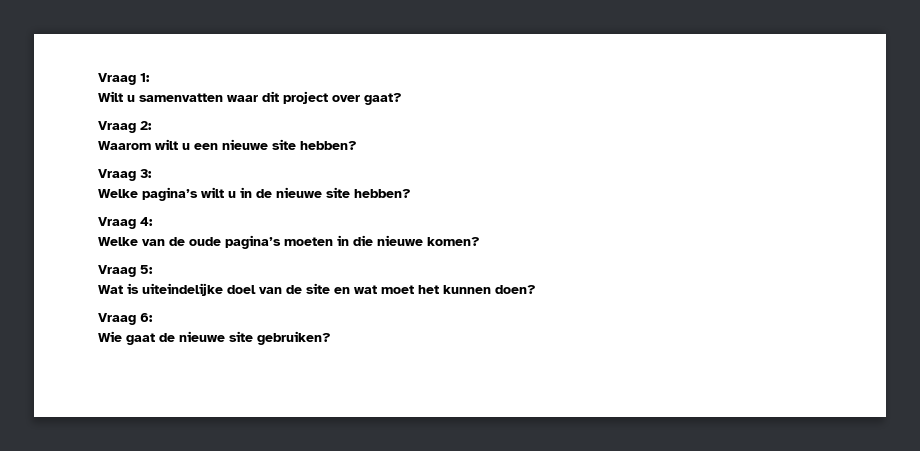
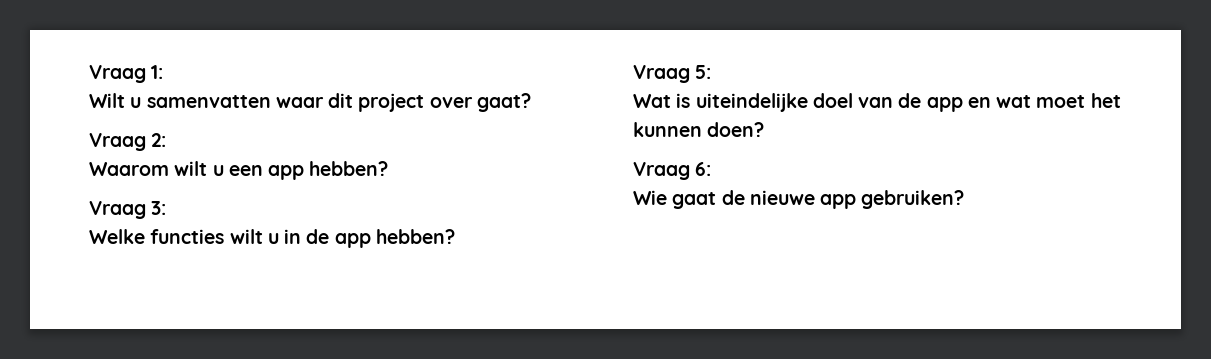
- Waarom wilt u een nieuwe site hebben?
+ Waarom wilt u een app hebben?
- Welke pagina’s wilt u in de nieuwe site hebben?
- Vraag 4:
- Welke van de oude pagina’s moeten in die nieuwe komen?
+ Welke functies wilt u in de app hebben?
- Wat is uiteindelijke doel van de site en wat moet het kunnen doen?
+ Wat is uiteindelijke doel van de app en wat moet het kunnen doen?
- Wie gaat de nieuwe site gebruiken?
+ Wie gaat de nieuwe app gebruiken?

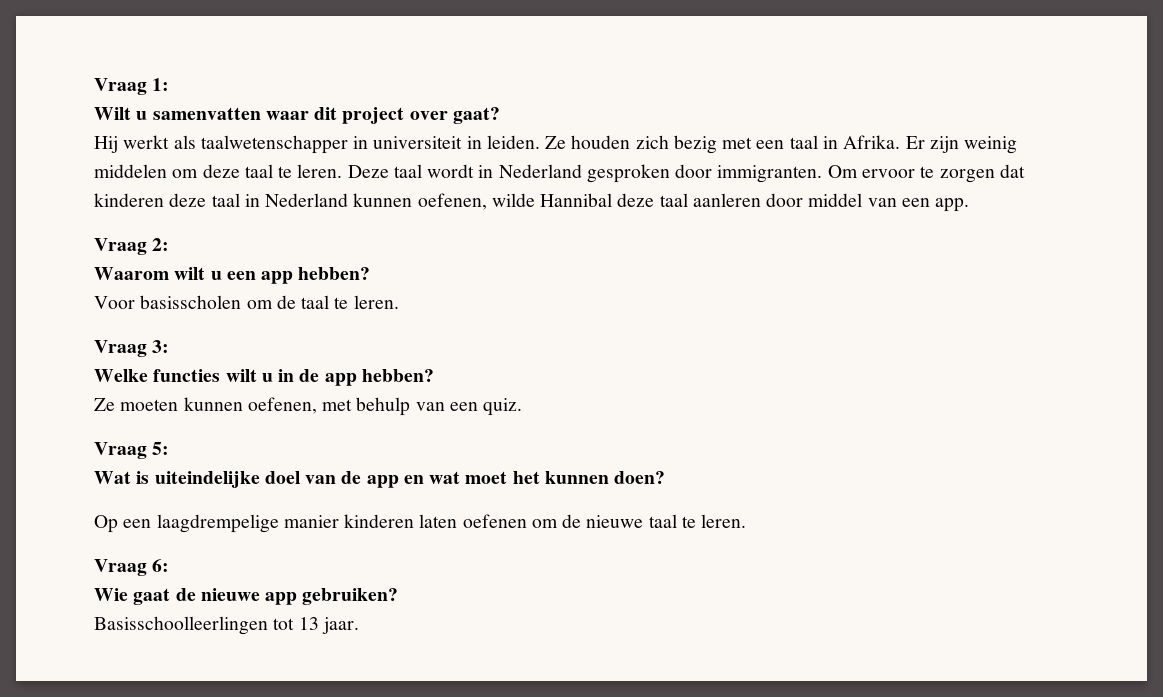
+ Hij werkt als taalwetenschapper in universiteit in leiden. Ze houden zich bezig met een taal in Afrika. Er zijn weinig middelen om deze taal te leren. Deze taal wordt in Nederland gesproken door immigranten. Om ervoor te zorgen dat kinderen deze taal in Nederland kunnen oefenen, wilde Hannibal deze taal aanleren door middel van een app.
+ Voor basisscholen om de taal te leren.
+ Ze moeten kunnen oefenen, met behulp van een quiz.
+ Op een laagdrempelige manier kinderen laten oefenen om de nieuwe taal te leren.
+ Basisschoolleerlingen tot 13 jaar.

